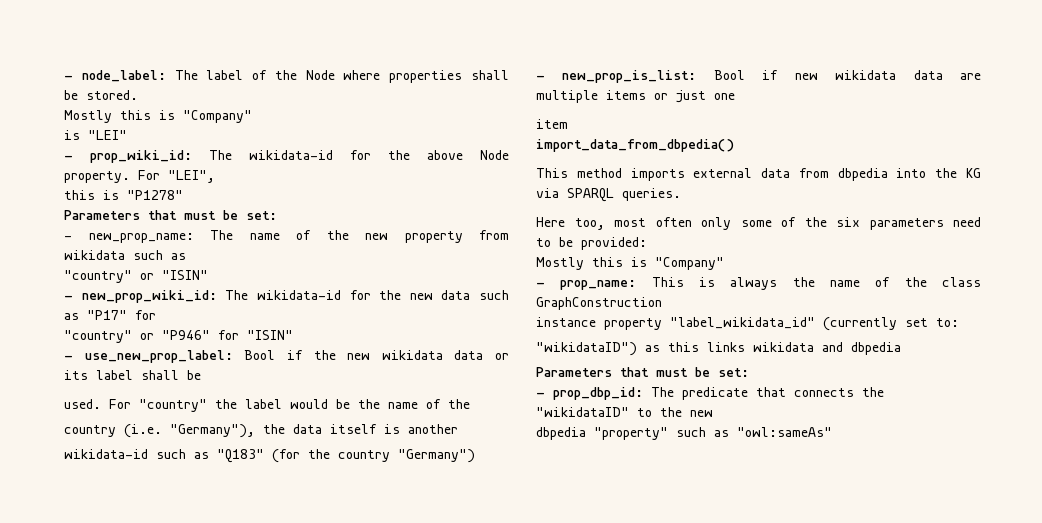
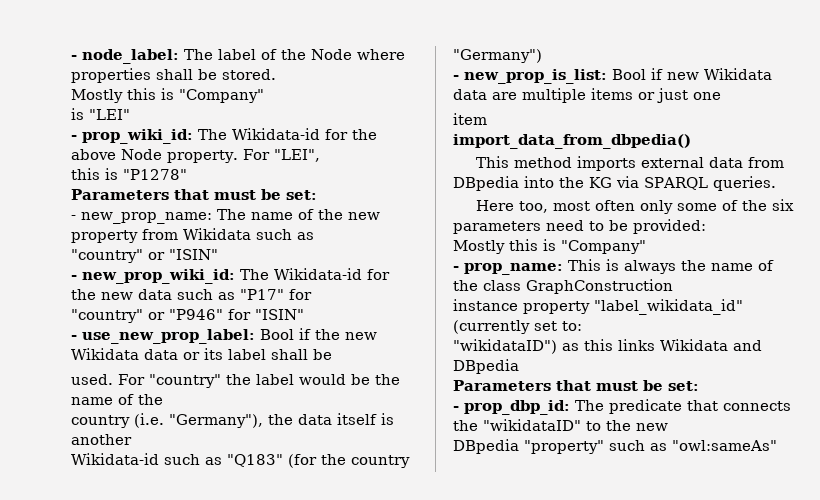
- - prop_wiki_id: The wikidata-id for the above Node property.
+ - prop_wiki_id: The Wikidata-id for the above Node property.
- - new_prop_name: The name of the new property from wikidata such as
+ - new_prop_name: The name of the new property from Wikidata such as
- - new_prop_wiki_id: The wikidata-id for the new data such as "P17" for
+ - new_prop_wiki_id: The Wikidata-id for the new data such as "P17" for
- - use_new_prop_label: Bool if the new wikidata data or its label shall be
+ - use_new_prop_label: Bool if the new Wikidata data or its label shall be
- wikidata-id such as "Q183" (for the country "Germany")
+ Wikidata-id such as "Q183" (for the country "Germany")
- - new_prop_is_list: Bool if new wikidata data are multiple items or just one
+ - new_prop_is_list: Bool if new Wikidata data are multiple items or just one
- This method imports external data from dbpedia into the KG via SPARQL queries.
+ This method imports external data from DBpedia into the KG via SPARQL queries.
- "wikidataID") as this links wikidata and dbpedia
+ "wikidataID") as this links Wikidata and DBpedia
- dbpedia "property" such as "owl:sameAs"
+ DBpedia "property" such as "owl:sameAs"

